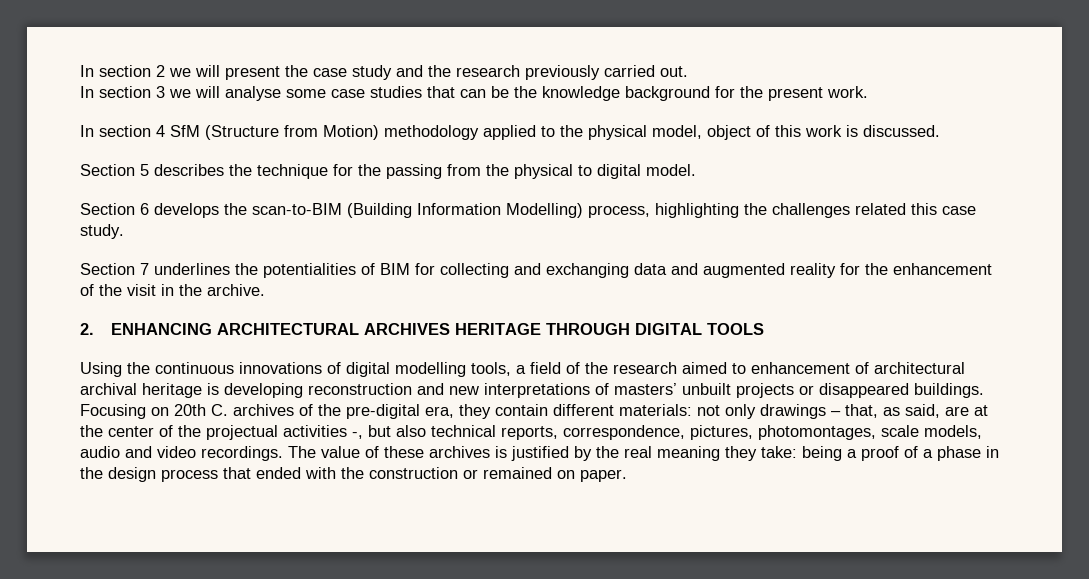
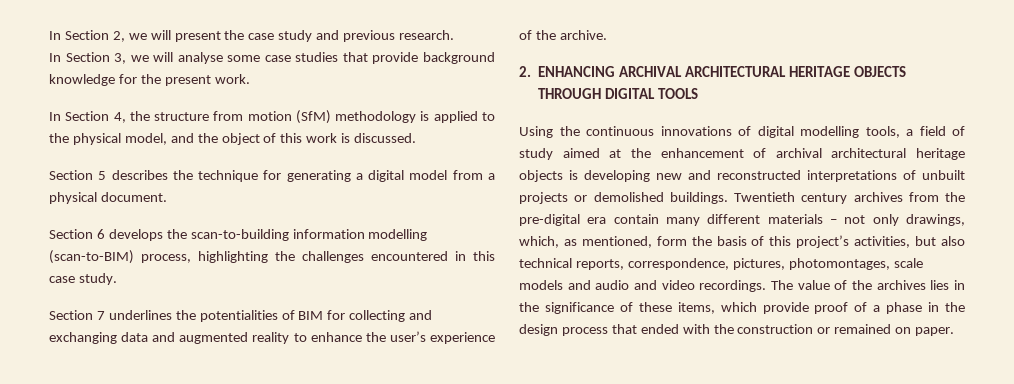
- In section 2 we will present the case study and the research previously carried out.
- In section 3 we will analyse some case studies that can be the knowledge background for the present work.
+ In Section 2, we will present the case study and previous research.
+ In Section 3, we will analyse some case studies that provide background knowledge for the present work.
- In section 4 SfM (Structure from Motion) methodology applied to the physical model, object of this work is discussed.
+ In Section 4, the structure from motion (SfM) methodology is applied to the physical model, and the object of this work is discussed.
- Section 5 describes the technique for the passing from the physical to digital model.
+ Section 5 describes the technique for generating a digital model from a physical document.
- Section 6 develops the scan-to-BIM (Building Information Modelling) process, highlighting the challenges related this case study.
+ Section 6 develops the scan-to-building information modelling (scan-to-BIM) process, highlighting the challenges encountered in this case study.
- Section 7 underlines the potentialities of BIM for collecting and exchanging data and augmented reality for the enhancement of the visit in the archive.
+ Section 7 underlines the potentialities of BIM for collecting and exchanging data and augmented reality to enhance the user’s experience of the archive.
- 2. ENHANCING ARCHITECTURAL ARCHIVES HERITAGE THROUGH DIGITAL TOOLS
+ 2. ENHANCING ARCHIVAL ARCHITECTURAL HERITAGE OBJECTS THROUGH DIGITAL TOOLS
- Using the continuous innovations of digital modelling tools, a field of the research aimed to enhancement of architectural archival heritage is developing reconstruction and new interpretations of masters’ unbuilt projects or disappeared buildings. Focusing on 20th C. archives of the pre-digital era, they contain different materials: not only drawings – that, as said, are at the center of the projectual activities -, but also technical reports, correspondence, pictures, photomontages, scale models, audio and video recordings.
+ Using the continuous innovations of digital modelling tools, a field of study aimed at the enhancement of archival architectural heritage objects is developing new and reconstructed interpretations of unbuilt projects or demolished buildings. Twentieth century archives from the pre-digital era contain many different materials – not only drawings, which, as mentioned, form the basis of this project’s activities, but also technical reports, correspondence, pictures, photomontages, scale models and audio and video recordings.
- The value of these archives is justified by the real meaning they take: being a proof of a phase in the design process that ended with the construction or remained on paper.
+ The value of the archives lies in the significance of these items, which provide proof of a phase in the design process that ended with the construction or remained on paper.

